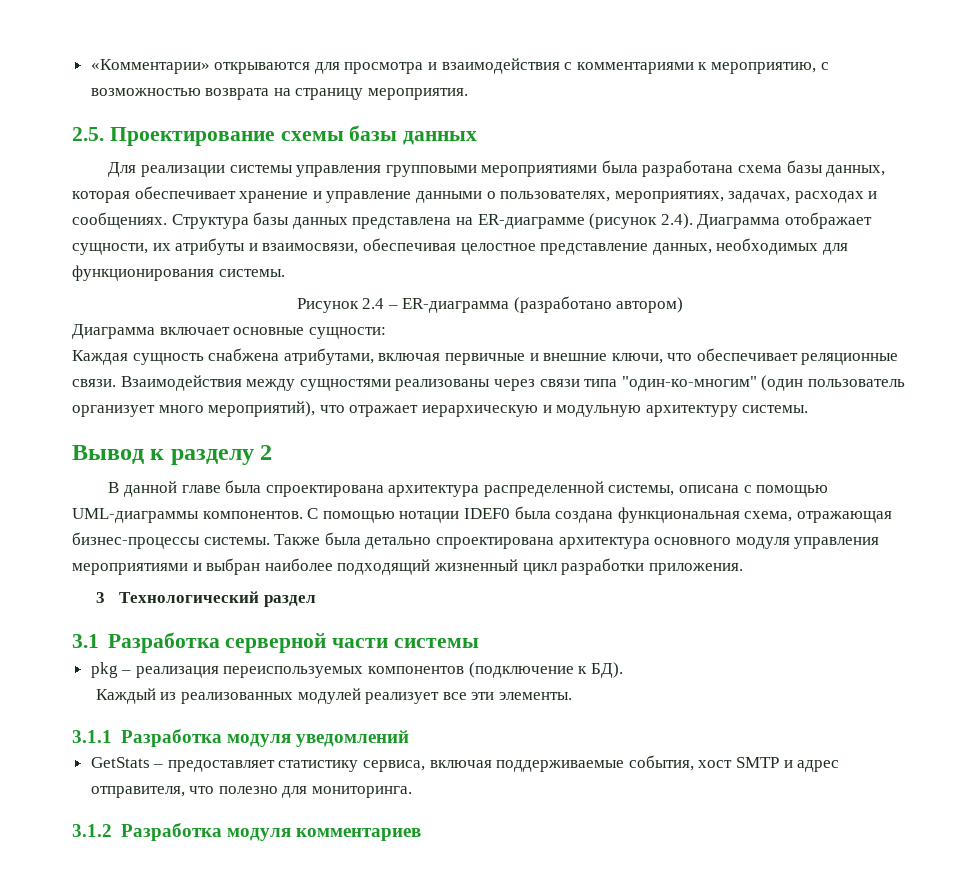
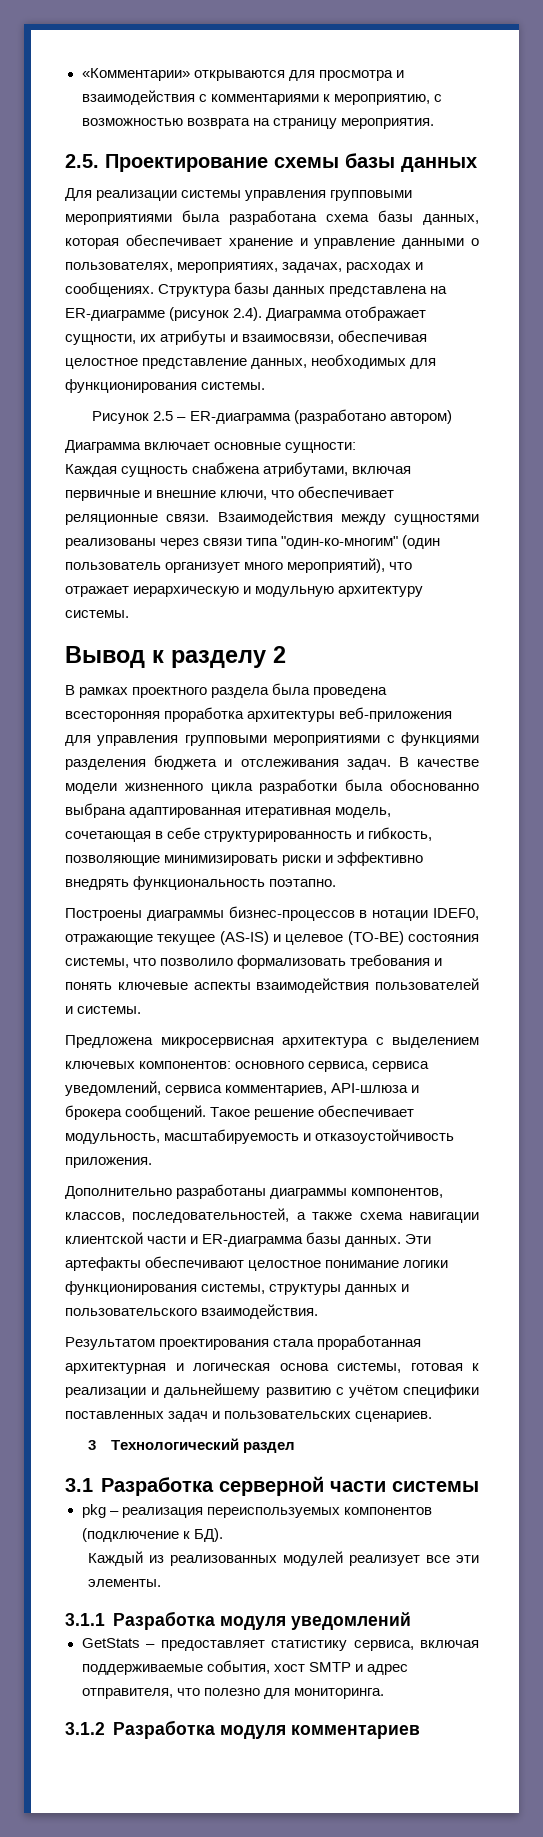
- Рисунок 2.4 – ER-диаграмма (разработано автором)
+ Рисунок 2.5 – ER-диаграмма (разработано автором)
- В данной главе была спроектирована архитектура распределенной системы, описана с помощью UML-диаграммы компонентов. С помощью нотации IDEF0 была создана функциональная схема, отражающая бизнес-процессы системы. Также была детально спроектирована архитектура основного модуля управления мероприятиями и выбран наиболее подходящий жизненный цикл разработки приложения.
+ В рамках проектного раздела была проведена всесторонняя проработка архитектуры веб-приложения для управления групповыми мероприятиями с функциями разделения бюджета и отслеживания задач. В качестве модели жизненного цикла разработки была обоснованно выбрана адаптированная итеративная модель, сочетающая в себе структурированность и гибкость, позволяющие минимизировать риски и эффективно внедрять функциональность поэтапно.
+ Построены диаграммы бизнес-процессов в нотации IDEF0, отражающие текущее (AS-IS) и целевое (TO-BE) состояния системы, что позволило формализовать требования и понять ключевые аспекты взаимодействия пользователей и системы.
+ Предложена микросервисная архитектура с выделением ключевых компонентов: основного сервиса, сервиса уведомлений, сервиса комментариев, API-шлюза и брокера сообщений. Такое решение обеспечивает модульность, масштабируемость и отказоустойчивость приложения.
+ Дополнительно разработаны диаграммы компонентов, классов, последовательностей, а также схема навигации клиентской части и ER-диаграмма базы данных. Эти артефакты обеспечивают целостное понимание логики функционирования системы, структуры данных и пользовательского взаимодействия.
+ Результатом проектирования стала проработанная архитектурная и логическая основа системы, готовая к реализации и дальнейшему развитию с учётом специфики поставленных задач и пользовательских сценариев.

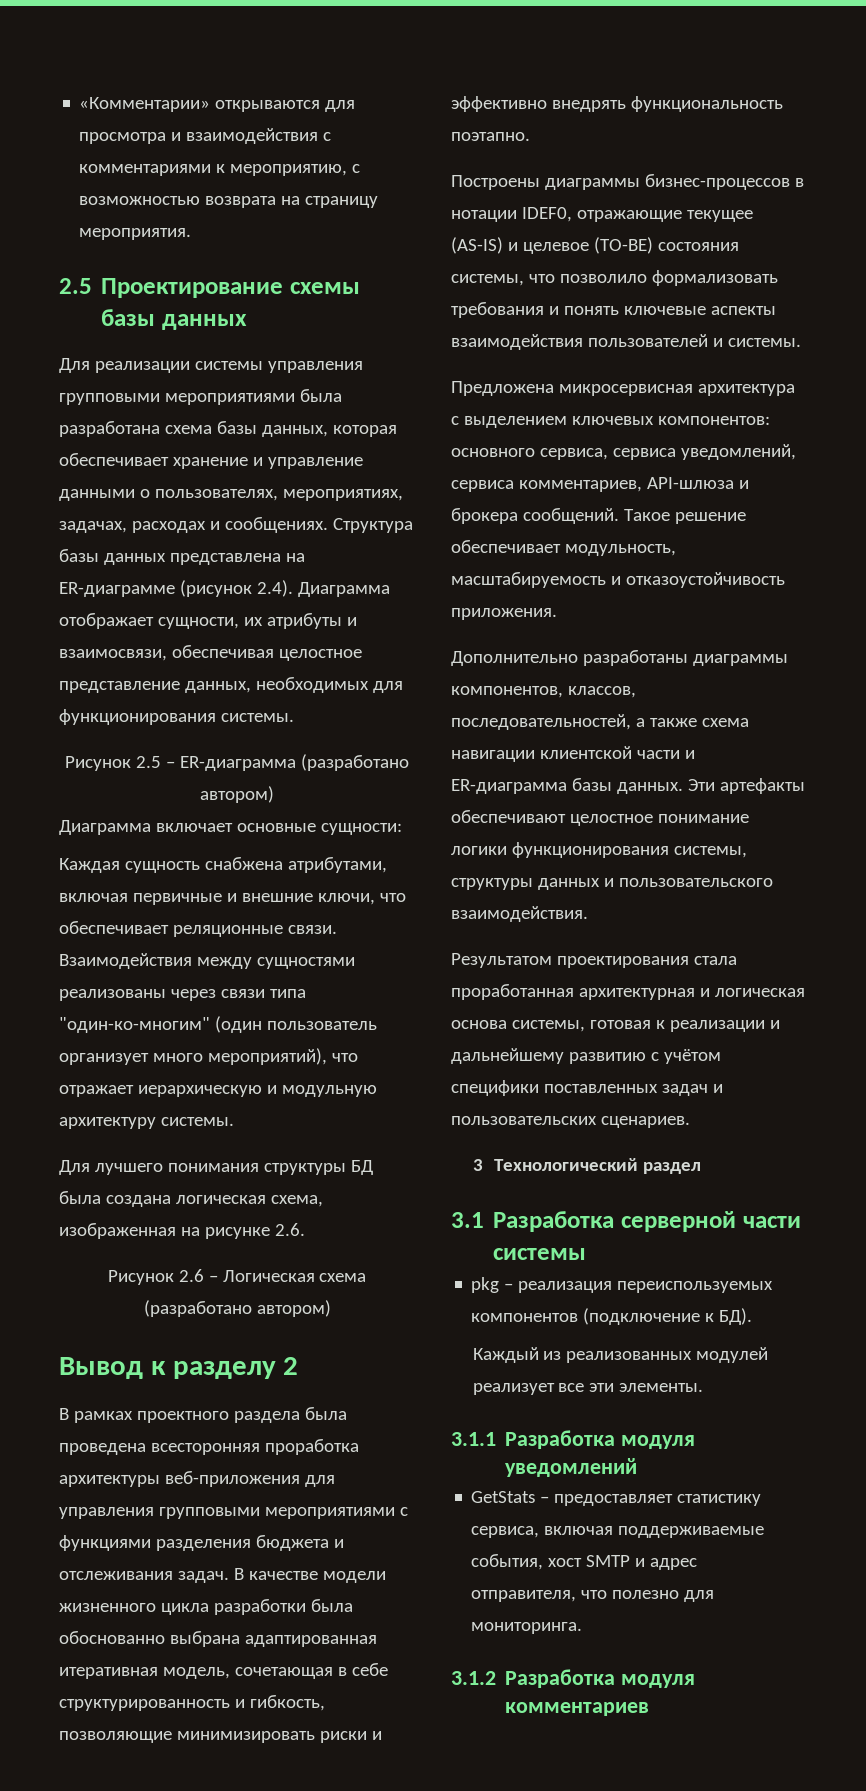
- 2.5. Проектирование схемы базы данных
+ 2.5 Проектирование схемы базы данных
+ Для лучшего понимания структуры БД была создана логическая схема, изображенная на рисунке 2.6.
+ Рисунок 2.6 – Логическая схема (разработано автором)

